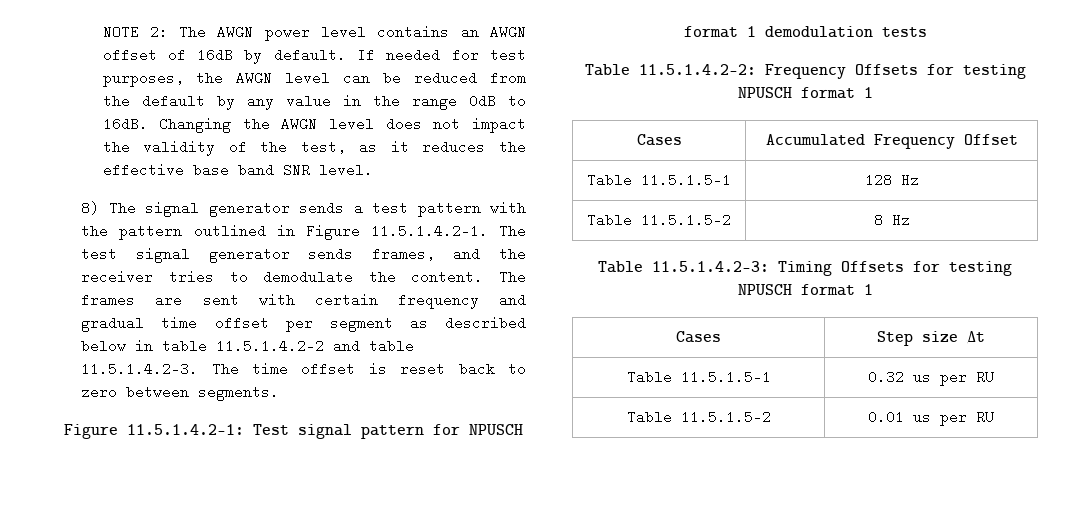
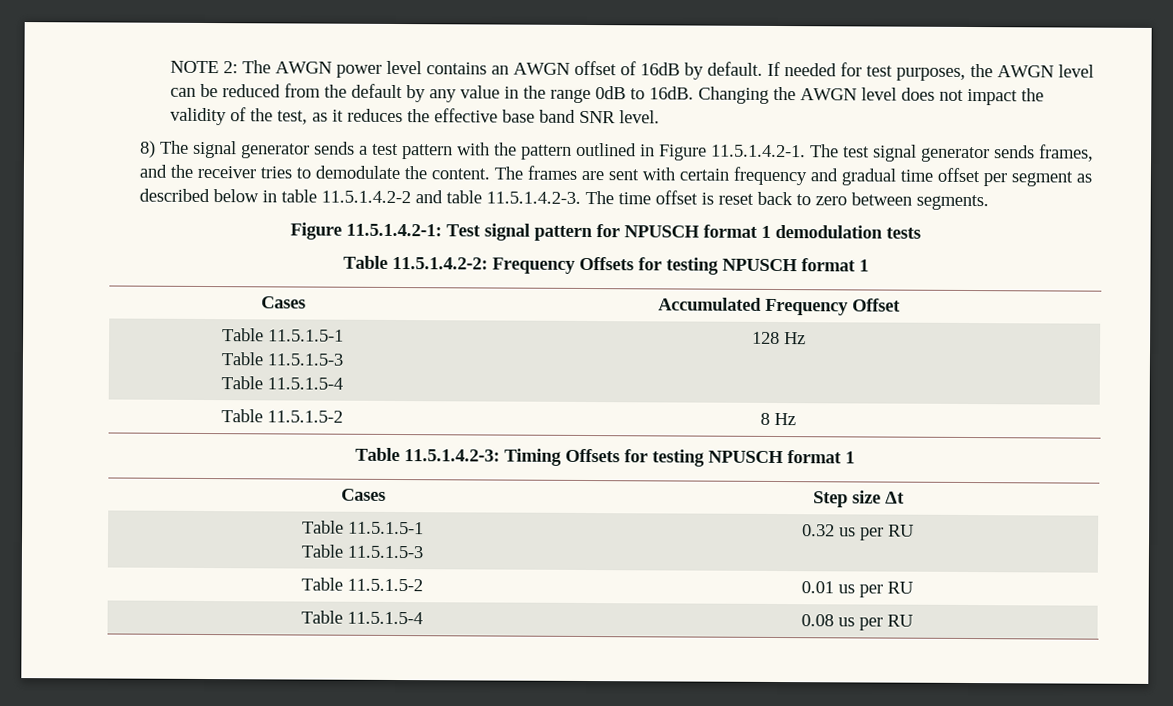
  Cases | Accumulated Frequency Offset
- Table 11.5.1.5-1 | 128 Hz
+ Table 11.5.1.5-1
+ Table 11.5.1.5-3
+ Table 11.5.1.5-4 | 128 Hz
  Cases | Step size Δt
- Table 11.5.1.5-1 | 0.32 us per RU
+ Table 11.5.1.5-1
+ Table 11.5.1.5-3 | 0.32 us per RU
+ Table 11.5.1.5-4 | 0.08 us per RU

